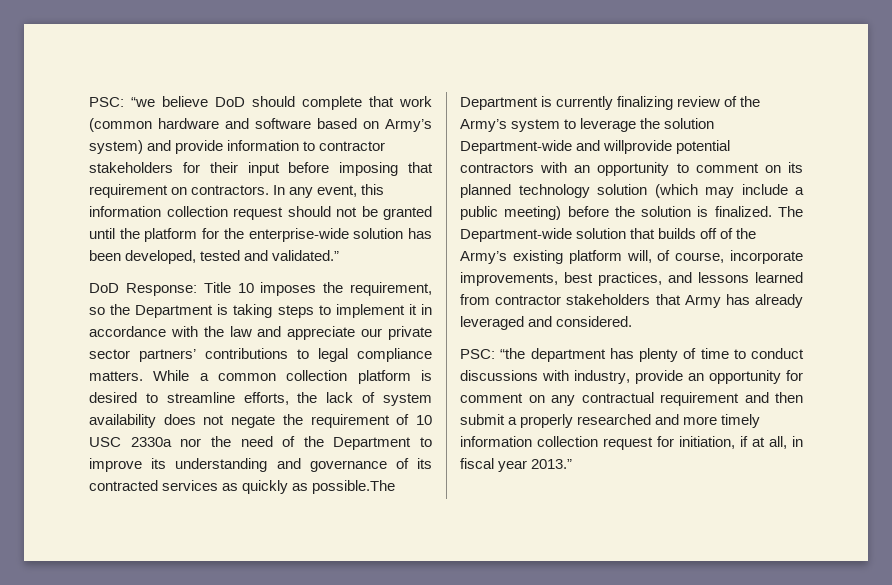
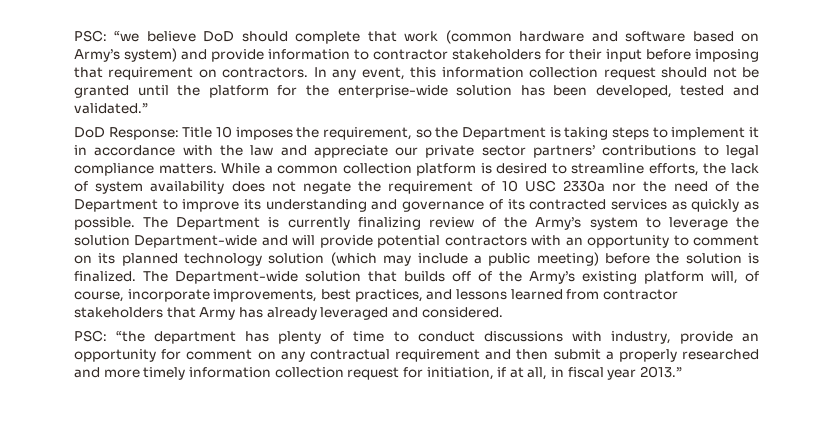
- While a common collection platform is desired to streamline efforts, the lack of system availability does not negate the requirement of 10 USC 2330a nor the need of the Department to improve its understanding and governance of its contracted services as quickly as possible.The Department is currently finalizing review of the Army’s system to leverage the solution Department-wide and willprovide potential contractors with an opportunity to comment on its planned technology solution (which may include a public meeting) before the solution is finalized.
+ While a common collection platform is desired to streamline efforts, the lack of system availability does not negate the requirement of 10 USC 2330a nor the need of the Department to improve its understanding and governance of its contracted services as quickly as possible. The Department is currently finalizing review of the Army’s system to leverage the solution Department-wide and will provide potential contractors with an opportunity to comment on its planned technology solution (which may include a public meeting) before the solution is finalized.

